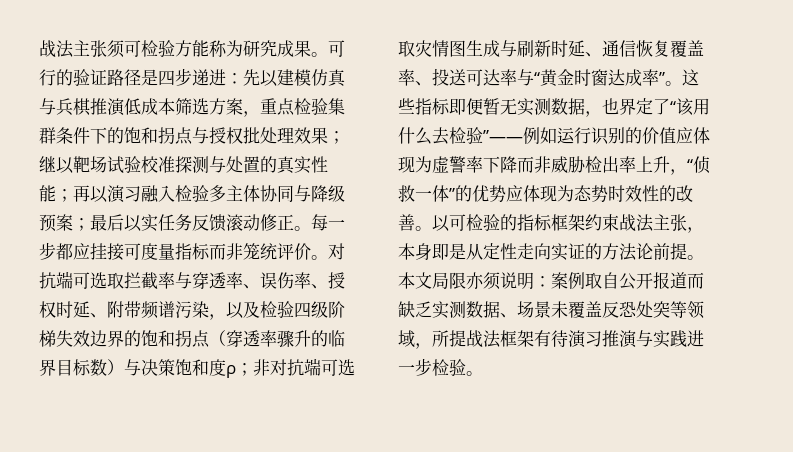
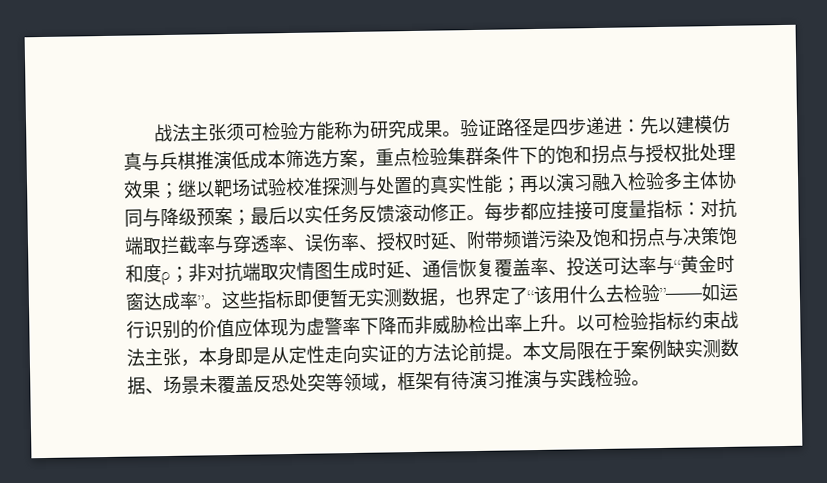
- 可行的验证路径是四步递进：先以建模仿真与兵棋推演低成本筛选方案，重点检验集群条件下的饱和拐点与授权批处理效果；继以靶场试验校准探测与处置的真实性能；再以演习融入检验多主体协同与降级预案；最后以实任务反馈滚动修正。
+ 验证路径是四步递进：先以建模仿真与兵棋推演低成本筛选方案，重点检验集群条件下的饱和拐点与授权批处理效果；继以靶场试验校准探测与处置的真实性能；再以演习融入检验多主体协同与降级预案；最后以实任务反馈滚动修正。
- 每一步都应挂接可度量指标而非笼统评价。对抗端可选取拦截率与穿透率、误伤率、授权时延、附带频谱污染，以及检验四级阶梯失效边界的饱和拐点（穿透率骤升的临界目标数）与决策饱和度ρ；非对抗端可选取灾情图生成与刷新时延、通信恢复覆盖率、投送可达率与“黄金时窗达成率”。
+ 每步都应挂接可度量指标：对抗端取拦截率与穿透率、误伤率、授权时延、附带频谱污染及饱和拐点与决策饱和度ρ；非对抗端取灾情图生成时延、通信恢复覆盖率、投送可达率与“黄金时窗达成率”。
- 这些指标即便暂无实测数据，也界定了“该用什么去检验”——例如运行识别的价值应体现为虚警率下降而非威胁检出率上升，“侦救一体”的优势应体现为态势时效性的改善。以可检验的指标框架约束战法主张，本身即是从定性走向实证的方法论前提。
+ 这些指标即便暂无实测数据，也界定了“该用什么去检验”——如运行识别的价值应体现为虚警率下降而非威胁检出率上升。以可检验指标约束战法主张，本身即是从定性走向实证的方法论前提。
- 本文局限亦须说明：案例取自公开报道而缺乏实测数据、场景未覆盖反恐处突等领域，所提战法框架有待演习推演与实践进一步检验。
+ 本文局限在于案例缺实测数据、场景未覆盖反恐处突等领域，框架有待演习推演与实践检验。

